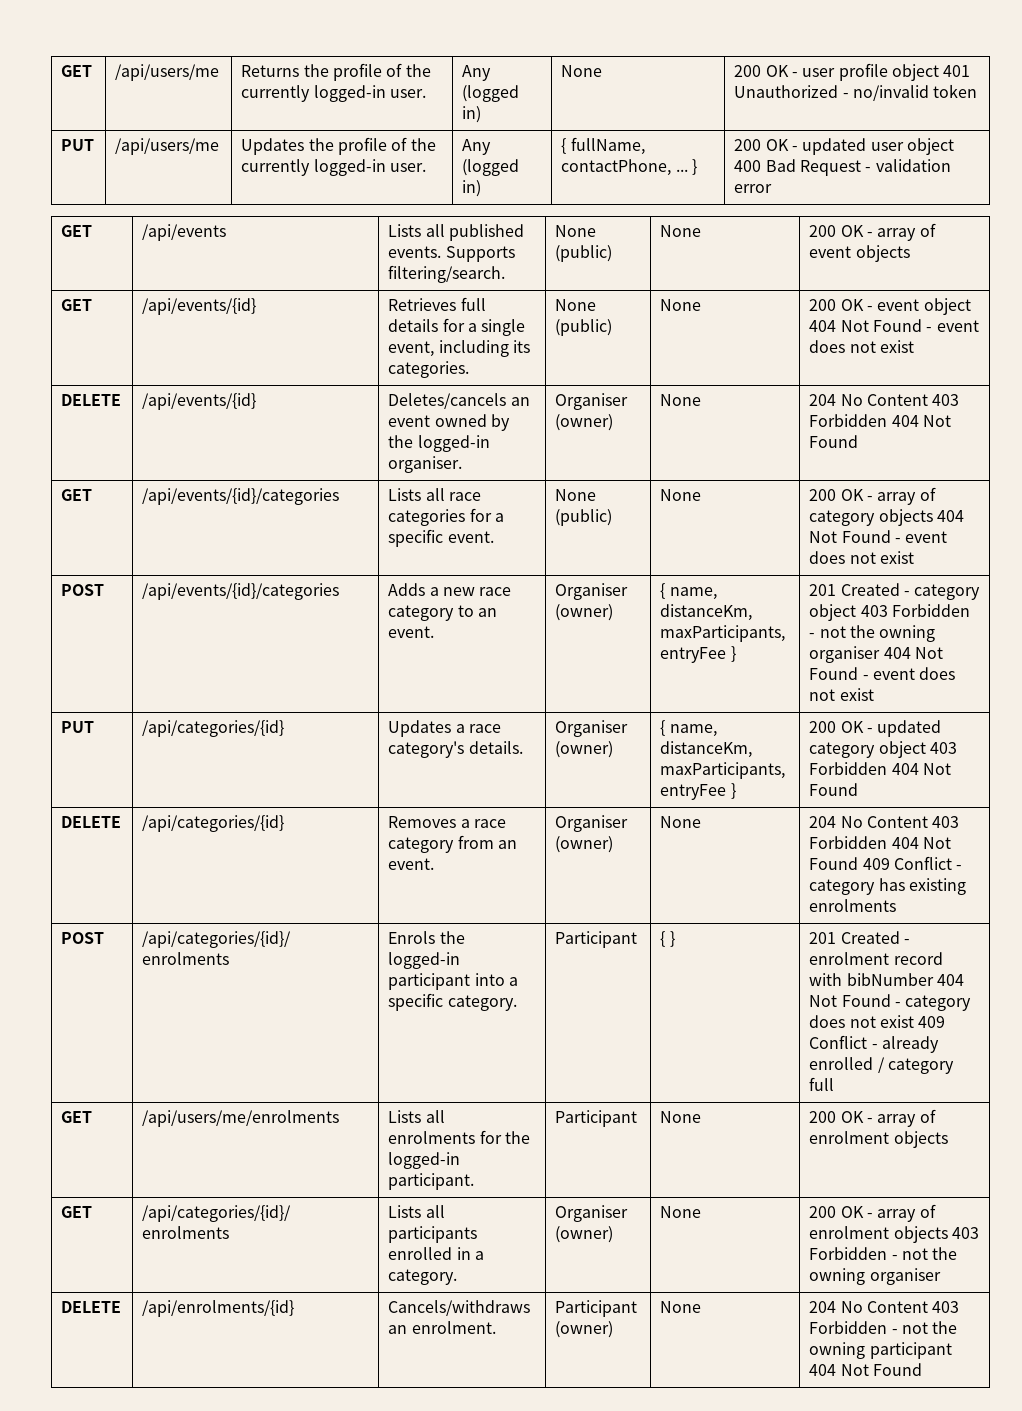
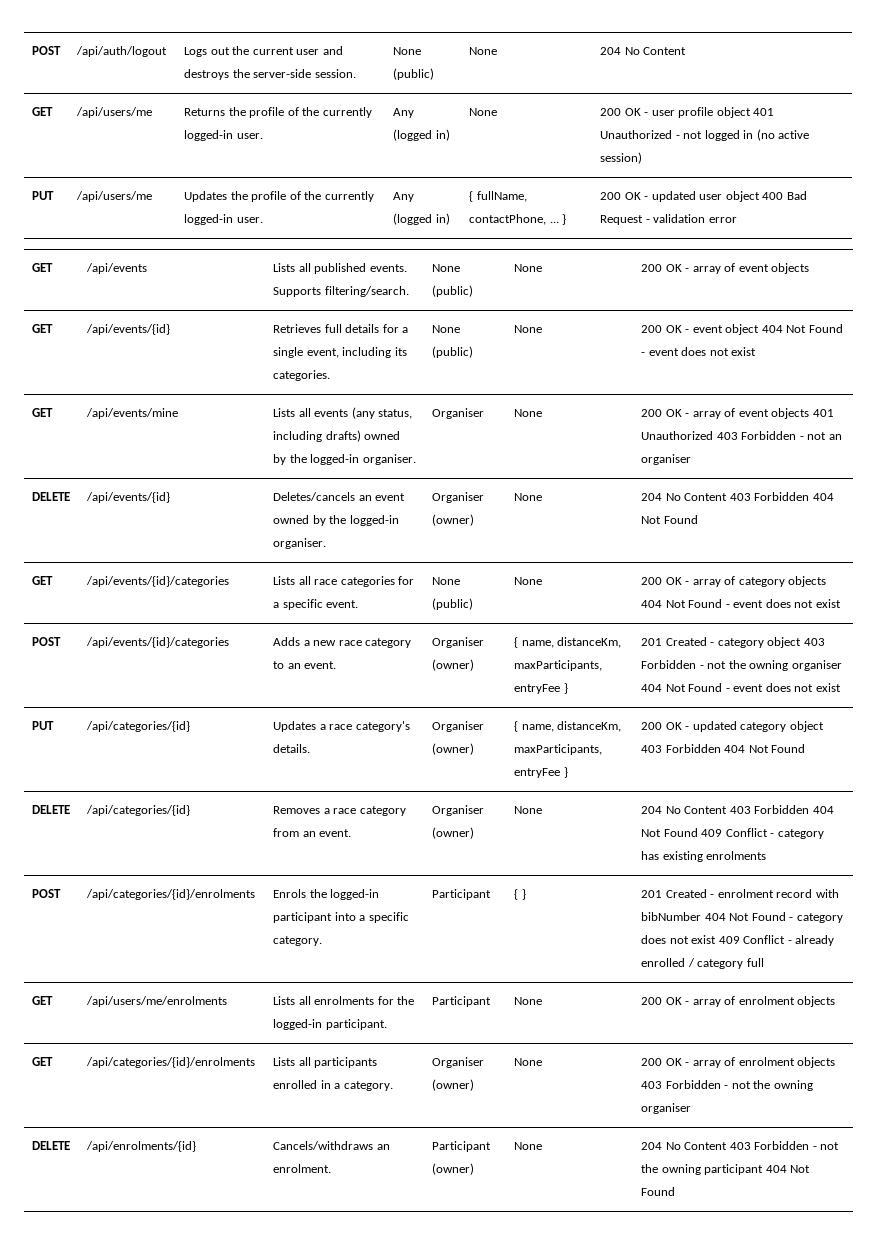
+ POST | /api/auth/logout | Logs out the current user and destroys the server-side session. | None (public) | None | 204 No Content
- GET | /api/users/me | Returns the profile of the currently logged-in user. | Any (logged in) | None | 200 OK - user profile object 401 Unauthorized - no/invalid token
+ GET | /api/users/me | Returns the profile of the currently logged-in user. | Any (logged in) | None | 200 OK - user profile object 401 Unauthorized - not logged in (no active session)
+ GET | /api/events/mine | Lists all events (any status, including drafts) owned by the logged-in organiser. | Organiser | None | 200 OK - array of event objects 401 Unauthorized 403 Forbidden - not an organiser

